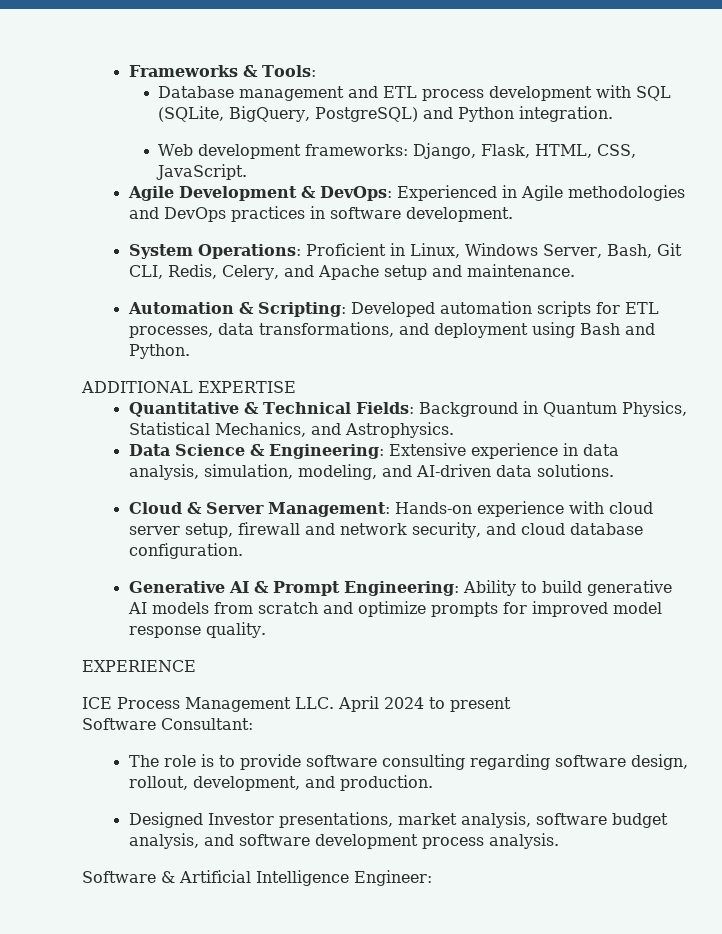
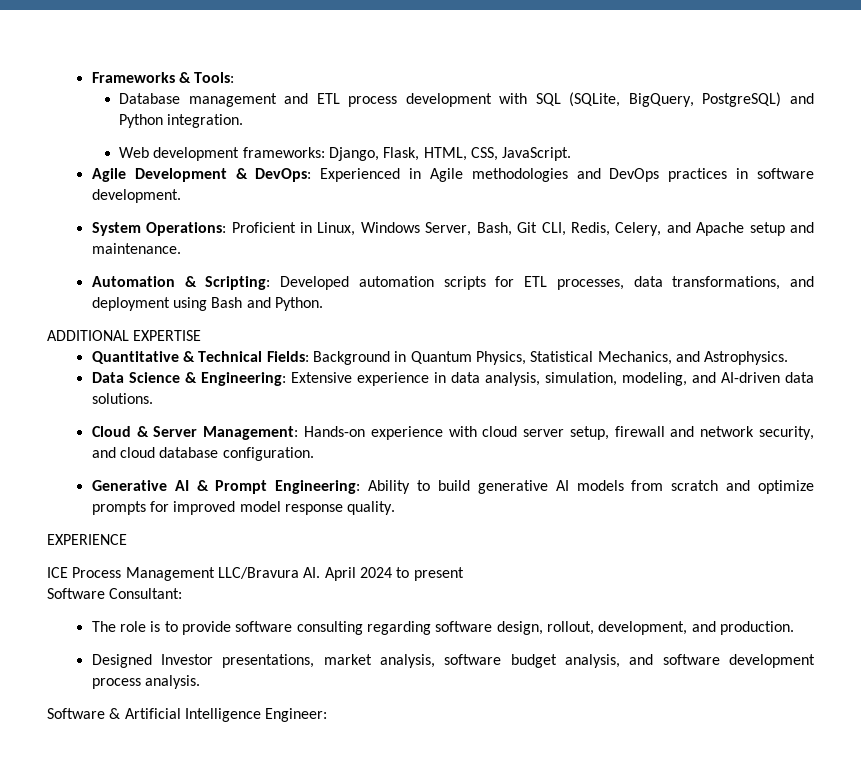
- ICE Process Management LLC. April 2024 to present
+ ICE Process Management LLC/Bravura AI. April 2024 to present

